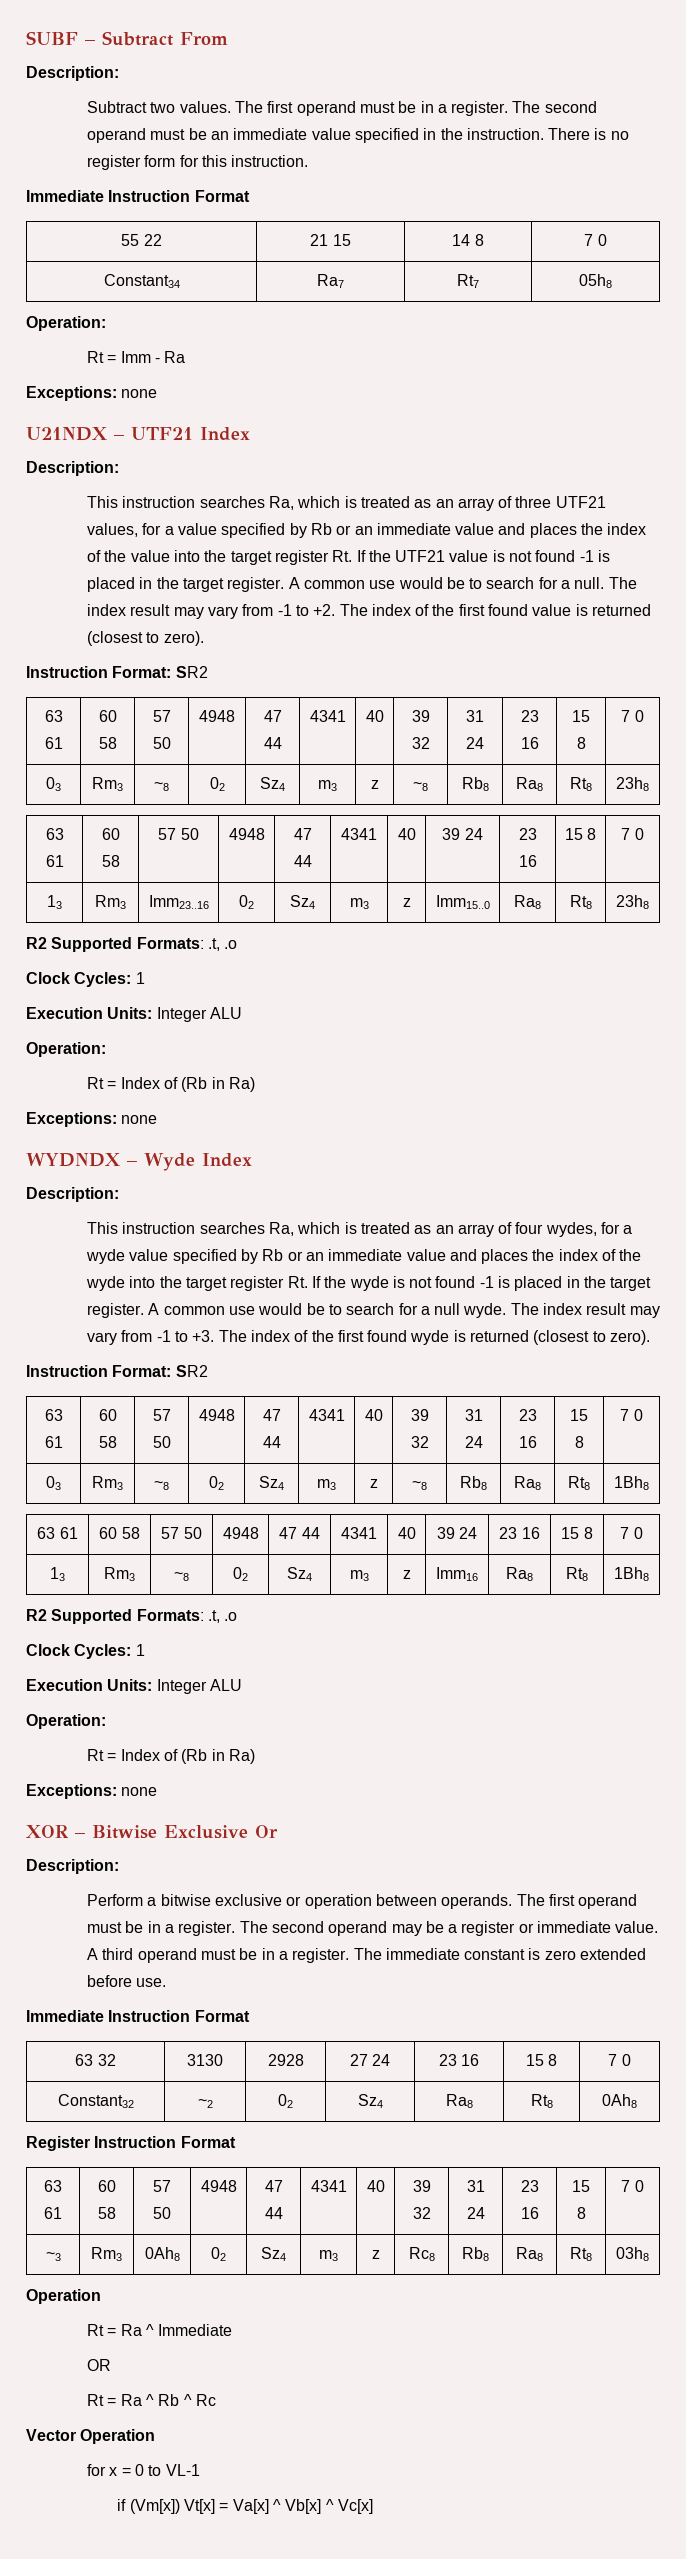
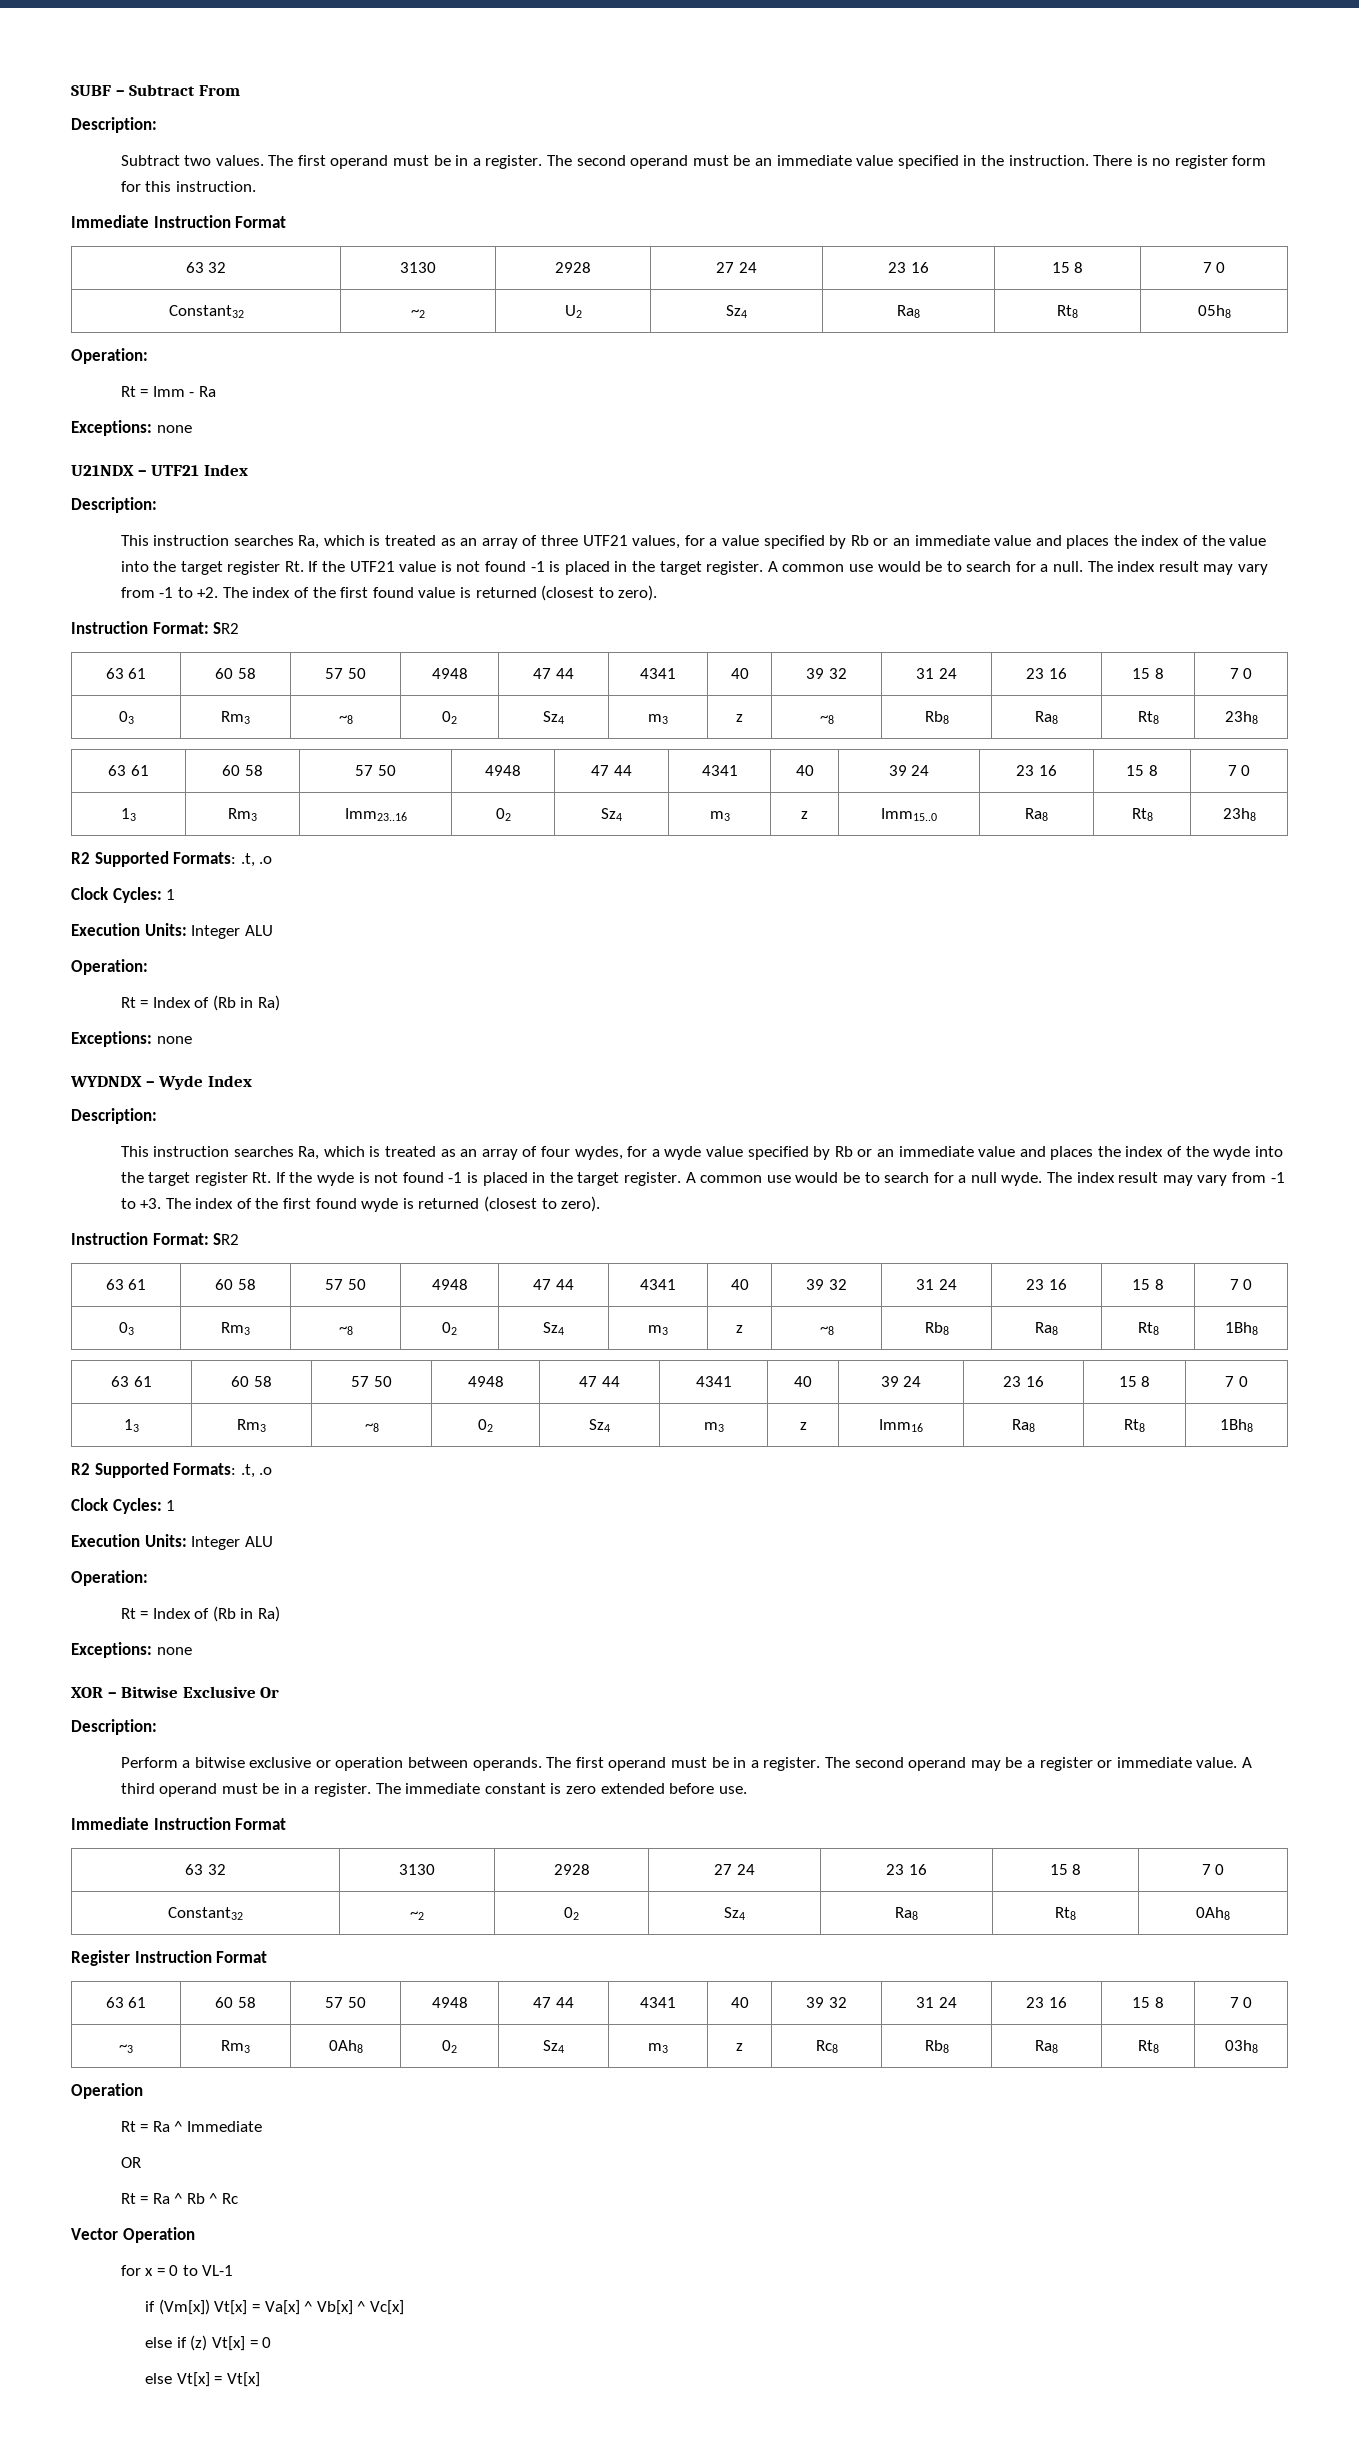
  There is no register form for this instruction.
  Immediate Instruction Format
- 55 22 | 21 15 | 14 8 | 7 0
- Constant34 | Ra7 | Rt7 | 05h8
+ 63 32 | 3130 | 2928 | 27 24 | 23 16 | 15 8 | 7 0
+ Constant32 | ~2 | U2 | Sz4 | Ra8 | Rt8 | 05h8
+ else if (z) Vt[x] = 0
+ else Vt[x] = Vt[x]

